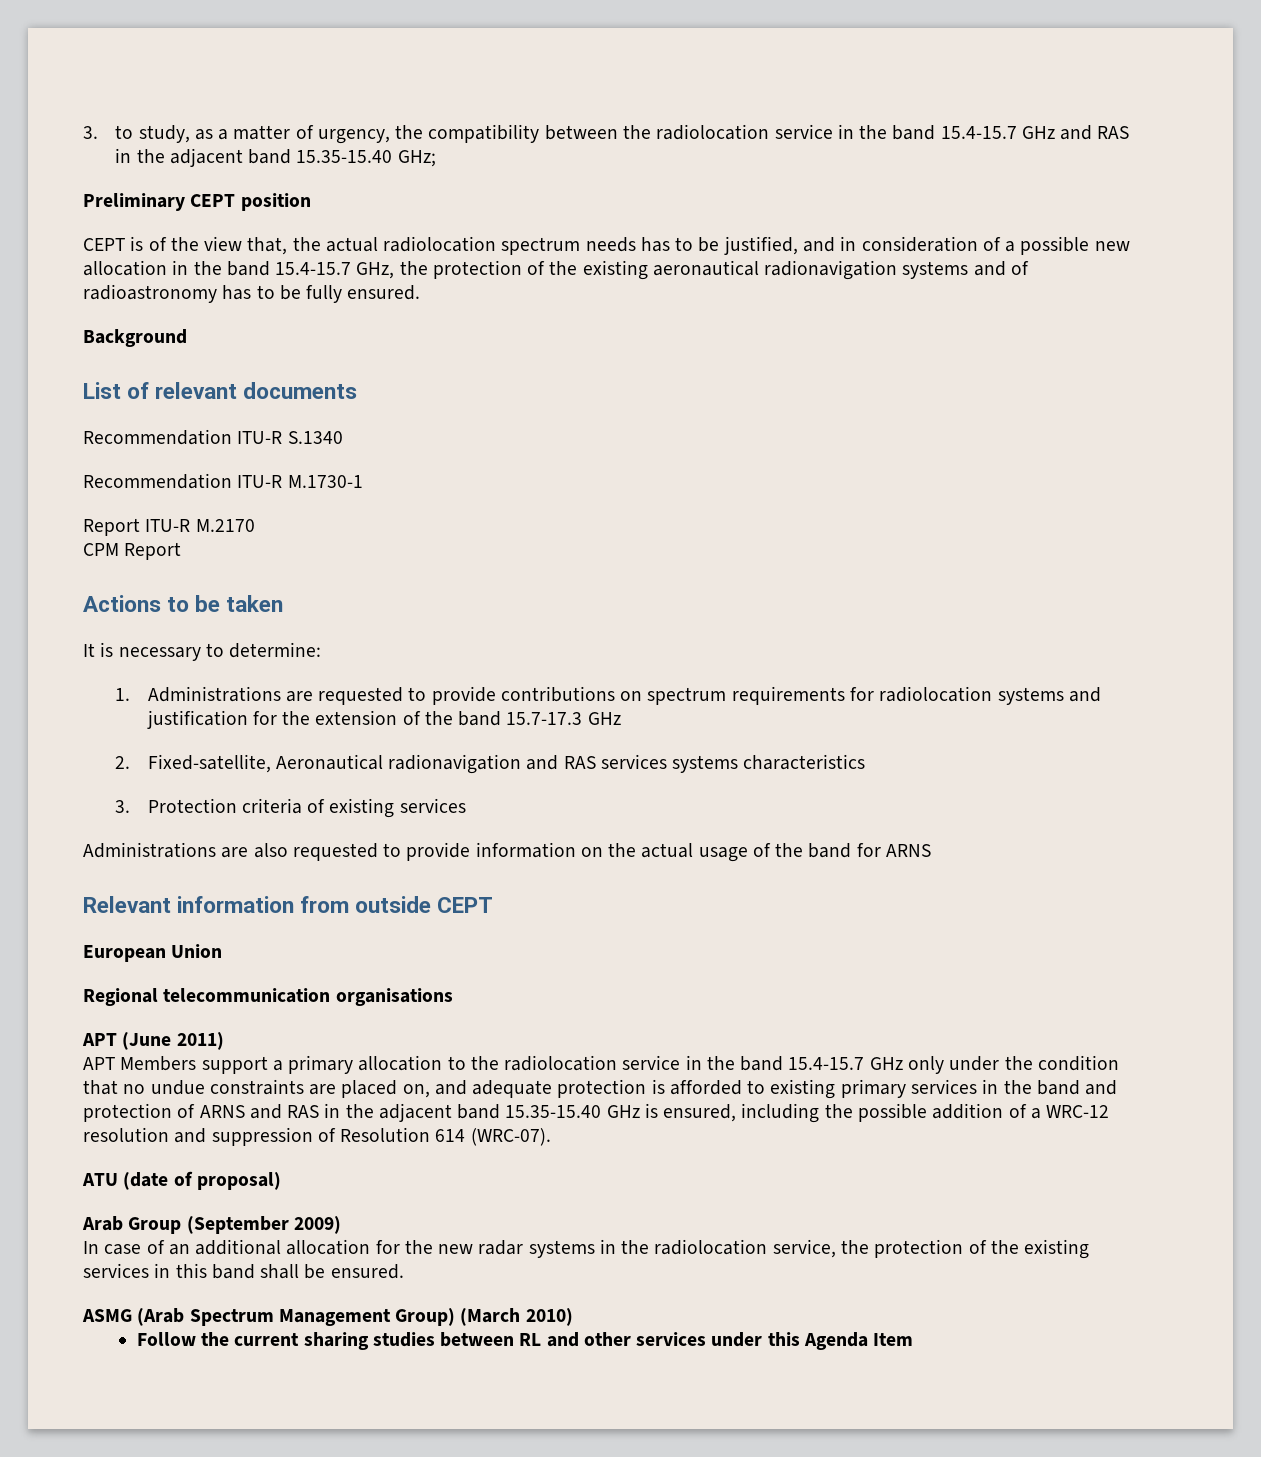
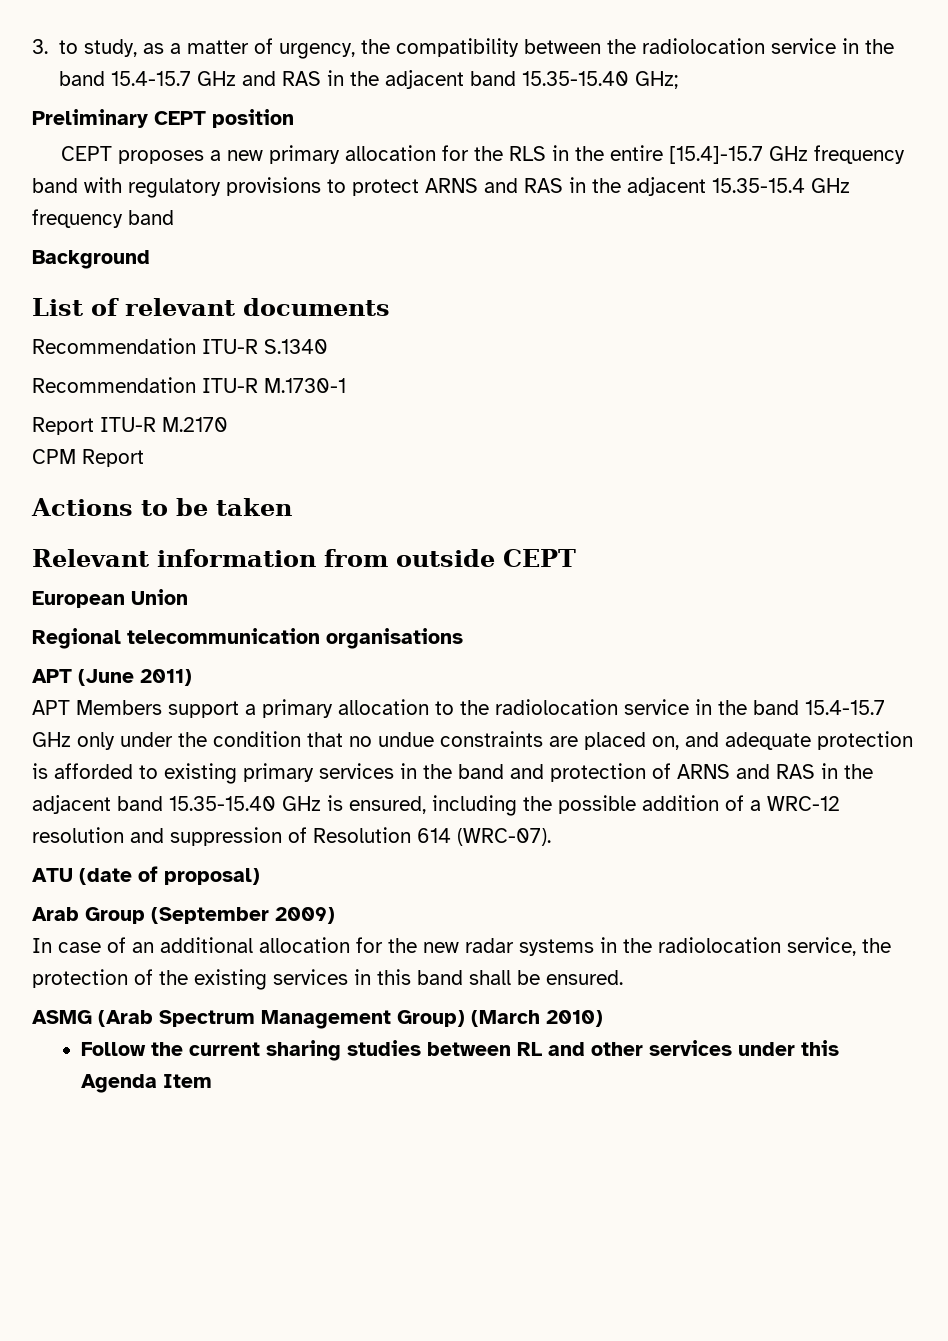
- CEPT is of the view that, the actual radiolocation spectrum needs has to be justified, and in consideration of a possible new allocation in the band 15.4-15.7 GHz, the protection of the existing aeronautical radionavigation systems and of radioastronomy has to be fully ensured.
+ CEPT proposes a new primary allocation for the RLS in the entire [15.4]-15.7 GHz frequency band with regulatory provisions to protect ARNS and RAS in the adjacent 15.35-15.4 GHz frequency band
- It is necessary to determine:
- 1. Administrations are requested to provide contributions on spectrum requirements for radiolocation systems and justification for the extension of the band 15.7-17.3 GHz
- 2. Fixed-satellite, Aeronautical radionavigation and RAS services systems characteristics
- 3. Protection criteria of existing services
- Administrations are also requested to provide information on the actual usage of the band for ARNS

